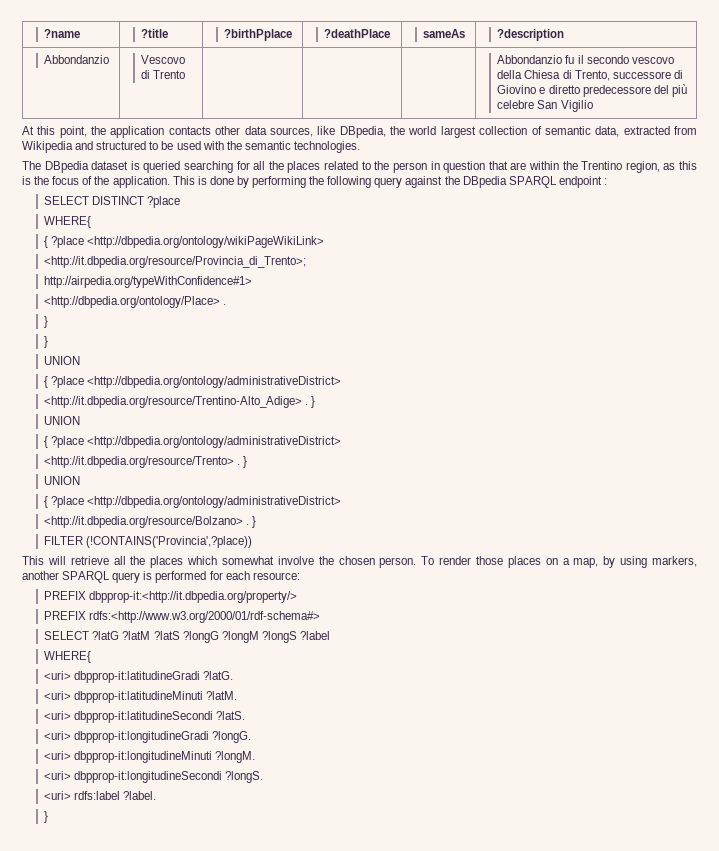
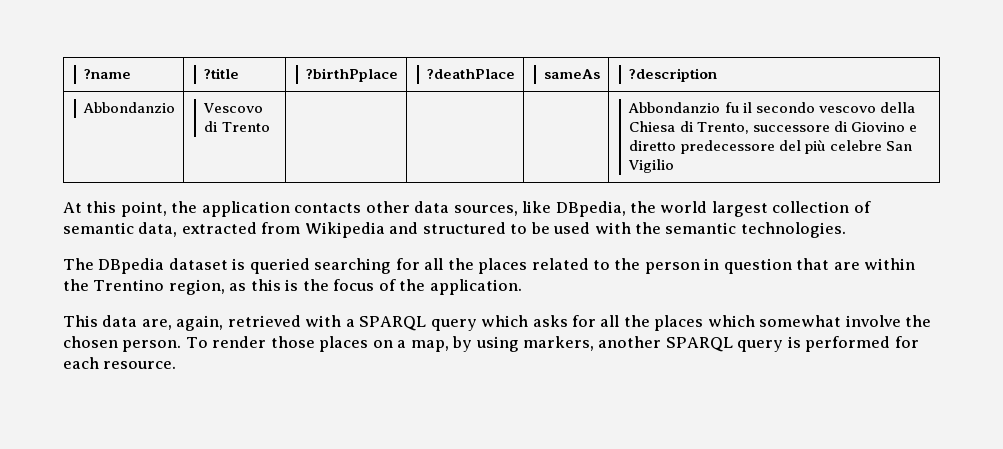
- The DBpedia dataset is queried searching for all the places related to the person in question that are within the Trentino region, as this is the focus of the application. This is done by performing the following query against the DBpedia SPARQL endpoint :
- SELECT DISTINCT ?place
- WHERE{
- { ?place <http://dbpedia.org/ontology/wikiPageWikiLink>
- <http://it.dbpedia.org/resource/Provincia_di_Trento>;
- http://airpedia.org/typeWithConfidence#1>
- <http://dbpedia.org/ontology/Place> .
- }
- }
- UNION
- { ?place <http://dbpedia.org/ontology/administrativeDistrict>
- <http://it.dbpedia.org/resource/Trentino-Alto_Adige> . }
- UNION
- { ?place <http://dbpedia.org/ontology/administrativeDistrict>
- <http://it.dbpedia.org/resource/Trento> . }
- UNION
- { ?place <http://dbpedia.org/ontology/administrativeDistrict>
- <http://it.dbpedia.org/resource/Bolzano> . }
- FILTER (!CONTAINS('Provincia',?place))
- This will retrieve all the places which somewhat involve the chosen person.
+ The DBpedia dataset is queried searching for all the places related to the person in question that are within the Trentino region, as this is the focus of the application.
+ This data are, again, retrieved with a SPARQL query which asks for all the places which somewhat involve the chosen person.
- To render those places on a map, by using markers, another SPARQL query is performed for each resource:
- PREFIX dbpprop-it:<http://it.dbpedia.org/property/>
- PREFIX rdfs:<http://www.w3.org/2000/01/rdf-schema#>
- SELECT ?latG ?latM ?latS ?longG ?longM ?longS ?label
- WHERE{
- <uri> dbpprop-it:latitudineGradi ?latG.
- <uri> dbpprop-it:latitudineMinuti ?latM.
- <uri> dbpprop-it:latitudineSecondi ?latS.
- <uri> dbpprop-it:longitudineGradi ?longG.
- <uri> dbpprop-it:longitudineMinuti ?longM.
- <uri> dbpprop-it:longitudineSecondi ?longS.
- <uri> rdfs:label ?label.
- }
+ To render those places on a map, by using markers, another SPARQL query is performed for each resource.

